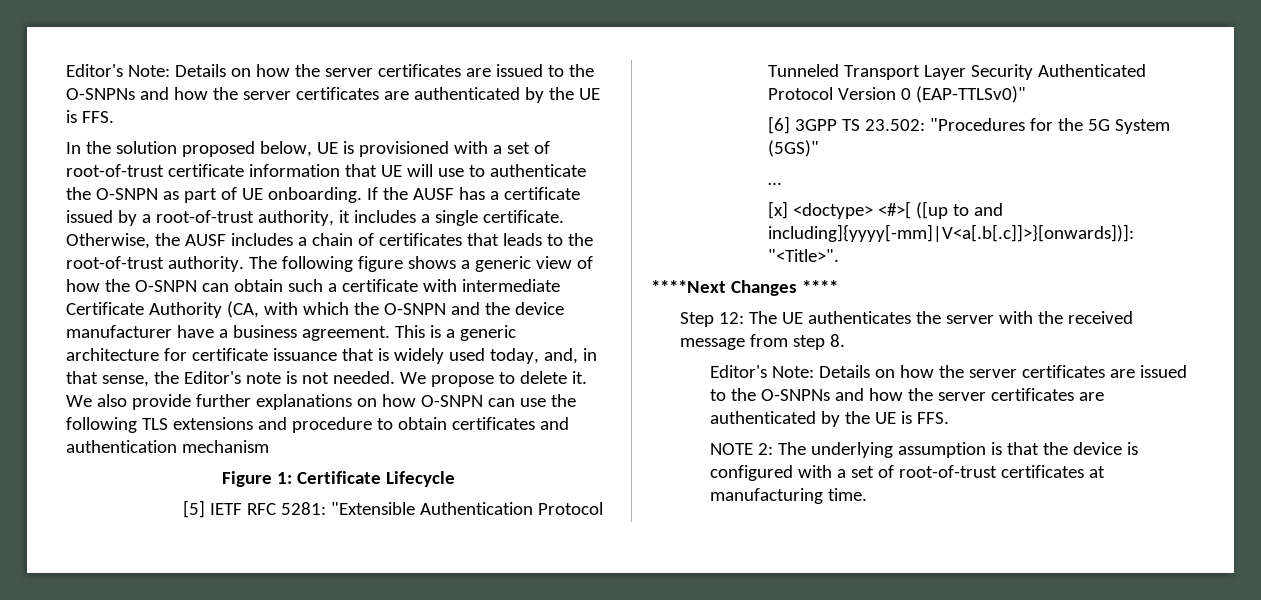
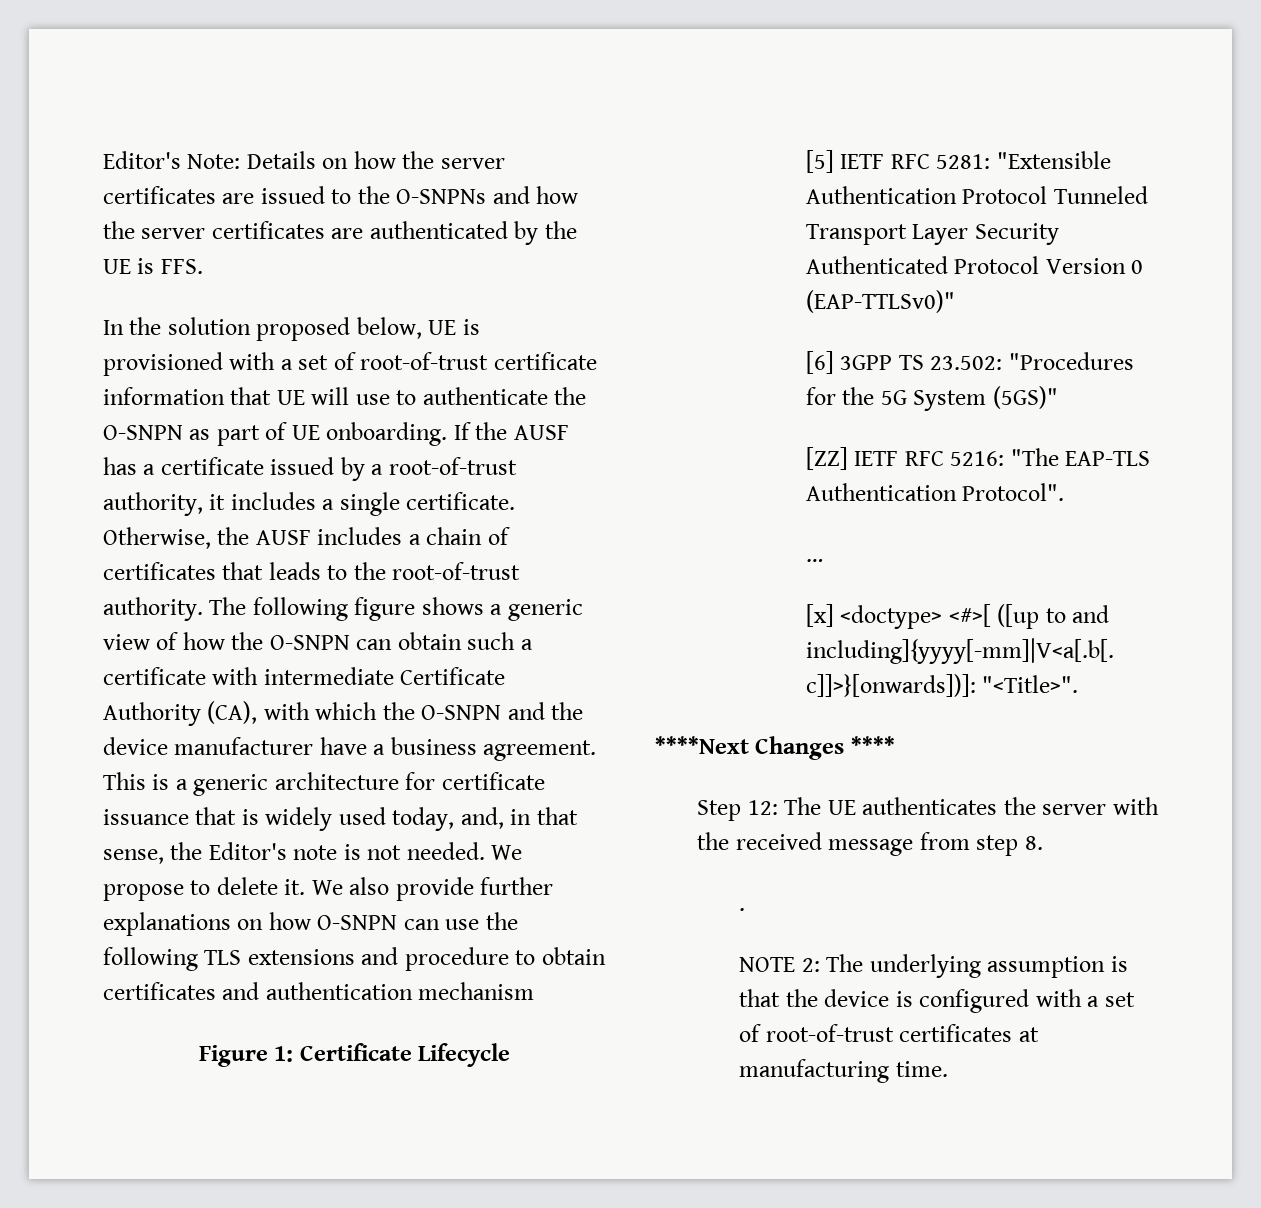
- The following figure shows a generic view of how the O-SNPN can obtain such a certificate with intermediate Certificate Authority (CA, with which the O-SNPN and the device manufacturer have a business agreement.
+ The following figure shows a generic view of how the O-SNPN can obtain such a certificate with intermediate Certificate Authority (CA), with which the O-SNPN and the device manufacturer have a business agreement.
+ [ZZ] IETF RFC 5216: "The EAP-TLS Authentication Protocol".
  Step 12: The UE authenticates the server with the received message from step 8.
- Editor's Note: Details on how the server certificates are issued to the O-SNPNs and how the server certificates are authenticated by the UE is FFS.
+ .

